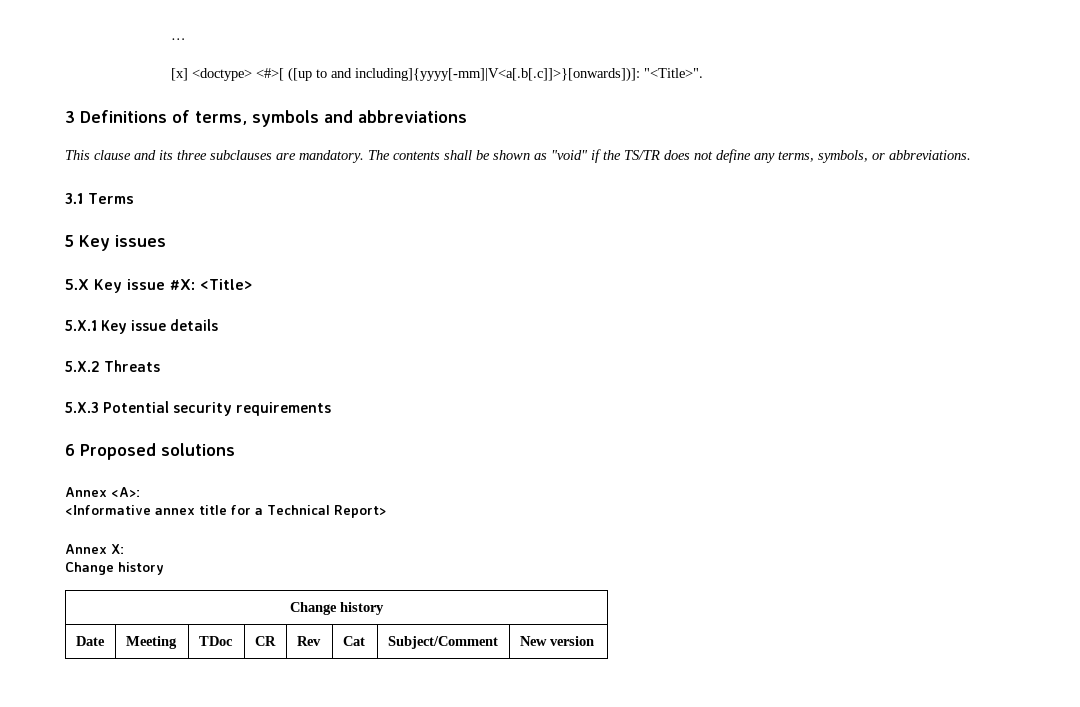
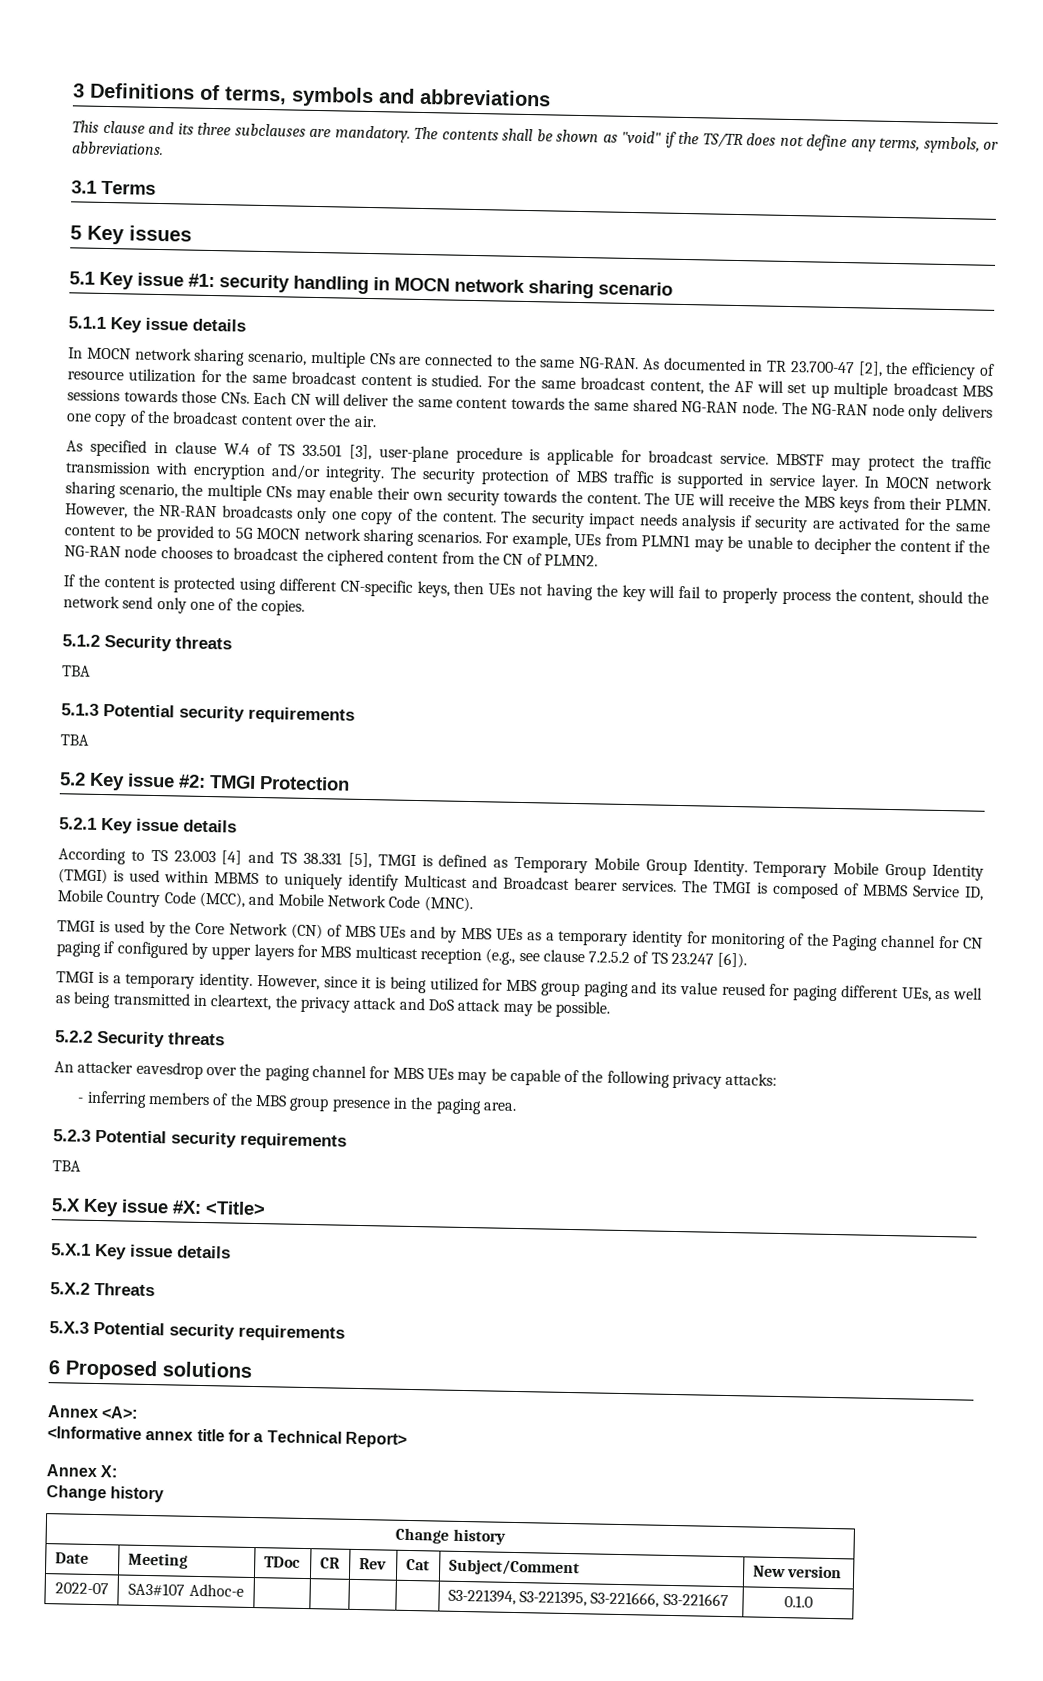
- …
- [x] <doctype> <#>[ ([up to and including]{yyyy[-mm]|V<a[.b[.c]]>}[onwards])]: "<Title>".
+ 5.1 Key issue #1: security handling in MOCN network sharing scenario
+ 5.1.1 Key issue details
+ In MOCN network sharing scenario, multiple CNs are connected to the same NG-RAN. As documented in TR 23.700-47 [2], the efficiency of resource utilization for the same broadcast content is studied. For the same broadcast content, the AF will set up multiple broadcast MBS sessions towards those CNs. Each CN will deliver the same content towards the same shared NG-RAN node. The NG-RAN node only delivers one copy of the broadcast content over the air.
+ As specified in clause W.4 of TS 33.501 [3], user-plane procedure is applicable for broadcast service. MBSTF may protect the traffic transmission with encryption and/or integrity. The security protection of MBS traffic is supported in service layer. In MOCN network sharing scenario, the multiple CNs may enable their own security towards the content. The UE will receive the MBS keys from their PLMN. However, the NR-RAN broadcasts only one copy of the content. The security impact needs analysis if security are activated for the same content to be provided to 5G MOCN network sharing scenarios. For example, UEs from PLMN1 may be unable to decipher the content if the NG-RAN node chooses to broadcast the ciphered content from the CN of PLMN2.
+ If the content is protected using different CN-specific keys, then UEs not having the key will fail to properly process the content, should the network send only one of the copies.
+ 5.1.2 Security threats
+ TBA
+ 5.1.3 Potential security requirements
+ TBA
+ 5.2 Key issue #2: TMGI Protection
+ 5.2.1 Key issue details
+ According to TS 23.003 [4] and TS 38.331 [5], TMGI is defined as Temporary Mobile Group Identity. Temporary Mobile Group Identity (TMGI) is used within MBMS to uniquely identify Multicast and Broadcast bearer services. The TMGI is composed of MBMS Service ID, Mobile Country Code (MCC), and Mobile Network Code (MNC).
+ TMGI is used by the Core Network (CN) of MBS UEs and by MBS UEs as a temporary identity for monitoring of the Paging channel for CN paging if configured by upper layers for MBS multicast reception (e.g., see clause 7.2.5.2 of TS 23.247 [6]).
+ TMGI is a temporary identity. However, since it is being utilized for MBS group paging and its value reused for paging different UEs, as well as being transmitted in cleartext, the privacy attack and DoS attack may be possible.
+ 5.2.2 Security threats
+ An attacker eavesdrop over the paging channel for MBS UEs may be capable of the following privacy attacks:
+ - inferring members of the MBS group presence in the paging area.
+ 5.2.3 Potential security requirements
+ TBA
+ 2022-07 | SA3#107 Adhoc-e | | | | | S3-221394, S3-221395, S3-221666, S3-221667 | 0.1.0

